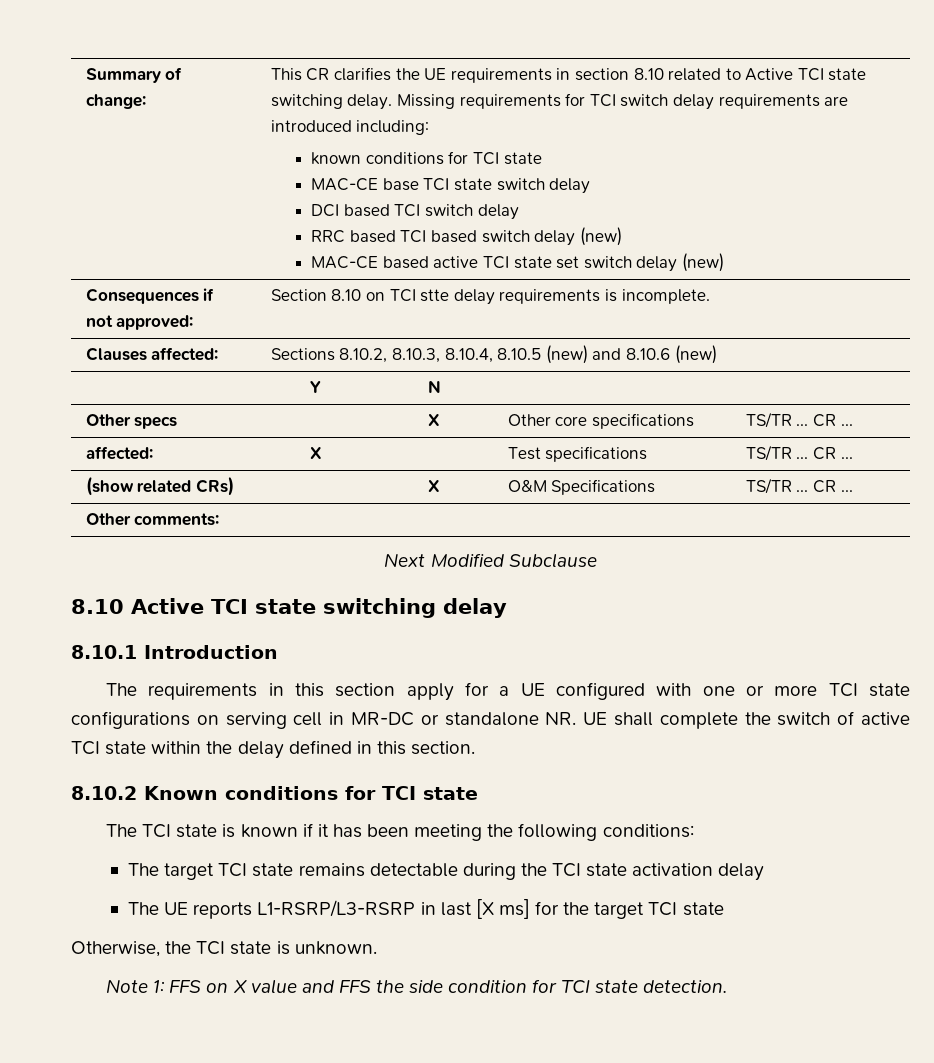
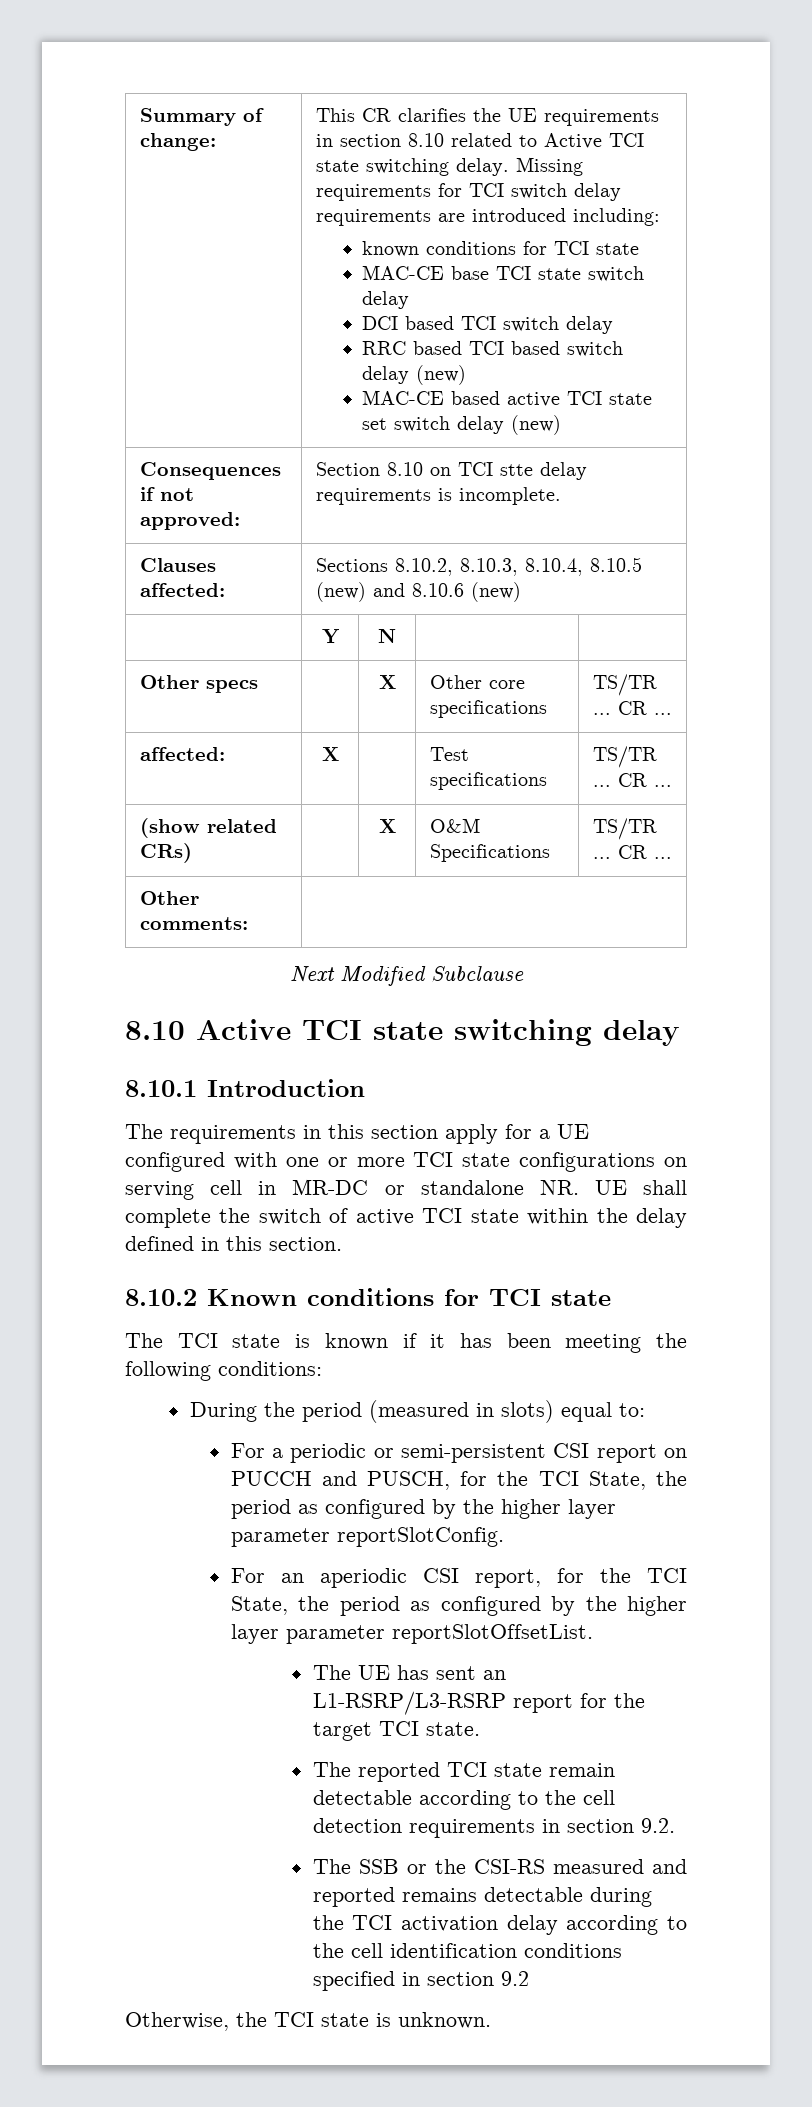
- The target TCI state remains detectable during the TCI state activation delay
- The UE reports L1-RSRP/L3-RSRP in last [X ms] for the target TCI state
+ During the period (measured in slots) equal to:
+ For a periodic or semi-persistent CSI report on PUCCH and PUSCH, for the TCI State, the period as configured by the higher layer parameter reportSlotConfig.
+ For an aperiodic CSI report, for the TCI State, the period as configured by the higher layer parameter reportSlotOffsetList.
+ The UE has sent an L1-RSRP/L3-RSRP report for the target TCI state.
+ The reported TCI state remain detectable according to the cell detection requirements in section 9.2.
+ The SSB or the CSI-RS measured and reported remains detectable during the TCI activation delay according to the cell identification conditions specified in section 9.2
- Note 1: FFS on X value and FFS the side condition for TCI state detection.

